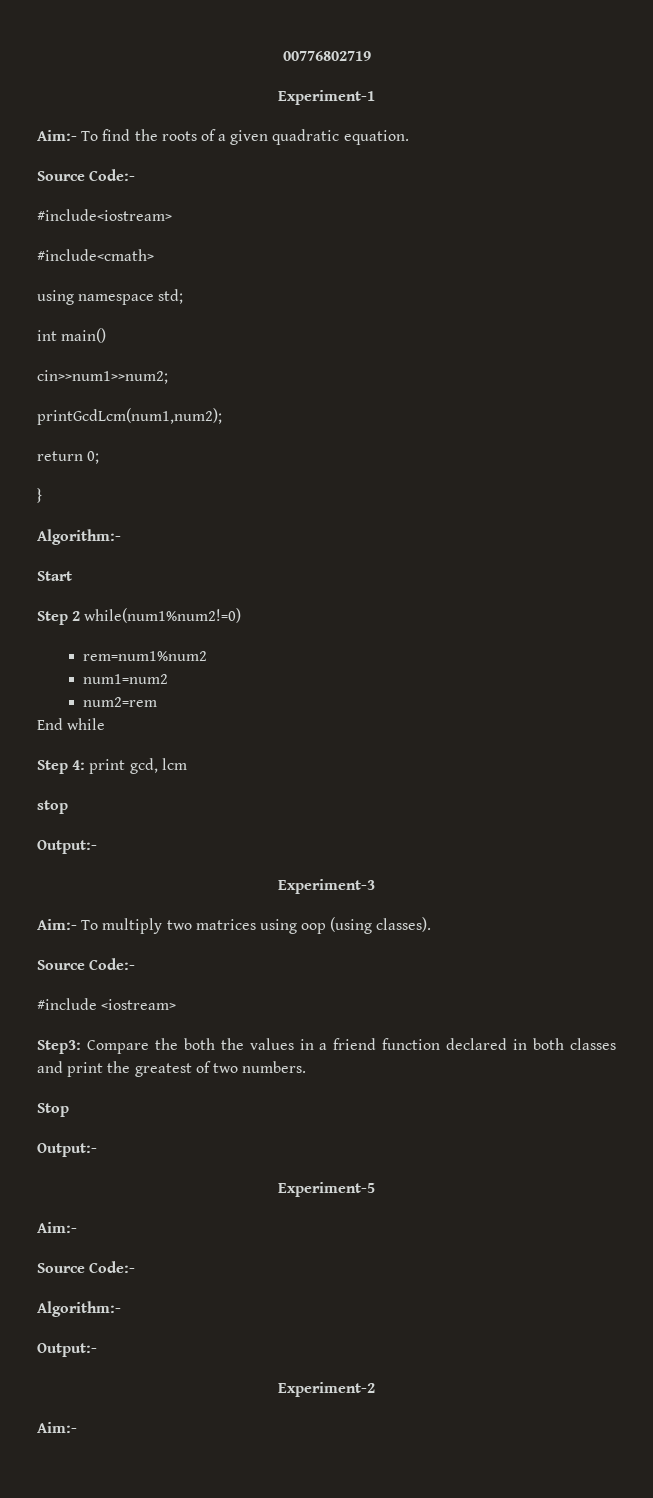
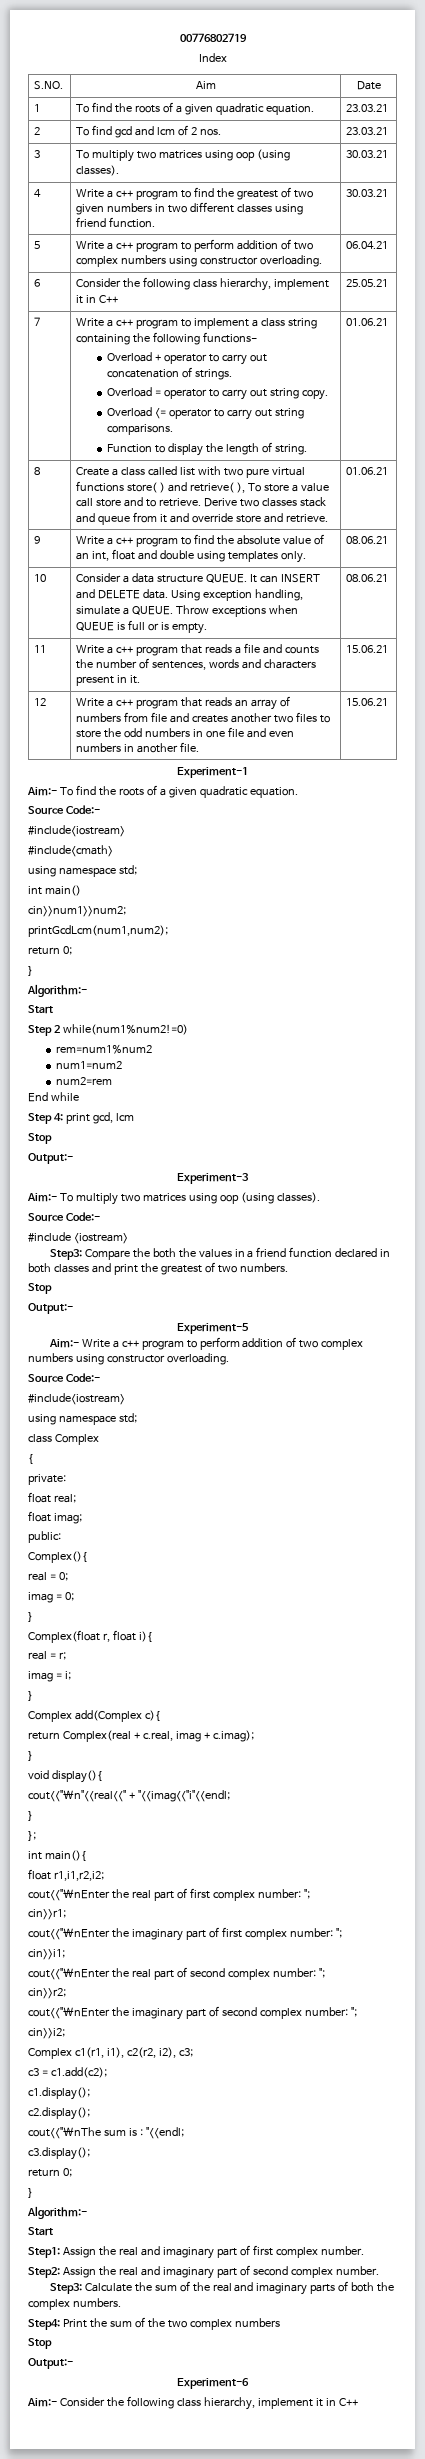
+ Index
+ S.NO. | Aim | Date
+ 1 | To find the roots of a given quadratic equation. | 23.03.21
+ 2 | To find gcd and lcm of 2 nos. | 23.03.21
+ 3 | To multiply two matrices using oop (using classes). | 30.03.21
+ 4 | Write a c++ program to find the greatest of two given numbers in two different classes using friend function. | 30.03.21
+ 5 | Write a c++ program to perform addition of two complex numbers using constructor overloading. | 06.04.21
+ 6 | Consider the following class hierarchy, implement it in C++ | 25.05.21
+ 7 | Write a c++ program to implement a class string containing the following functions-
+ Overload + operator to carry out concatenation of strings.
+ Overload = operator to carry out string copy.
+ Overload <= operator to carry out string comparisons.
+ Function to display the length of string. | 01.06.21
+ 8 | Create a class called list with two pure virtual functions store( ) and retrieve( ), To store a value call store and to retrieve. Derive two classes stack and queue from it and override store and retrieve. | 01.06.21
+ 9 | Write a c++ program to find the absolute value of an int, float and double using templates only. | 08.06.21
+ 10 | Consider a data structure QUEUE. It can INSERT and DELETE data. Using exception handling, simulate a QUEUE. Throw exceptions when QUEUE is full or is empty. | 08.06.21
+ 11 | Write a c++ program that reads a file and counts the number of sentences, words and characters present in it. | 15.06.21
+ 12 | Write a c++ program that reads an array of numbers from file and creates another two files to store the odd numbers in one file and even numbers in another file. | 15.06.21
  Step 4: print gcd, lcm
- stop
+ Stop
  Experiment-5
- Aim:-
+ Aim:- Write a c++ program to perform addition of two complex numbers using constructor overloading.
  Source Code:-
+ #include<iostream>
+ using namespace std;
+ class Complex
+ {
+ private:
+ float real;
+ float imag;
+ public:
+ Complex(){
+ real = 0;
+ imag = 0;
+ }
+ Complex(float r, float i){
+ real = r;
+ imag = i;
+ }
+ Complex add(Complex c){
+ return Complex(real + c.real, imag + c.imag);
+ }
+ void display(){
+ cout<<"\n"<<real<<" + "<<imag<<"i"<<endl;
+ }
+ };
+ int main(){
+ float r1,i1,r2,i2;
+ cout<<"\nEnter the real part of first complex number: ";
+ cin>>r1;
+ cout<<"\nEnter the imaginary part of first complex number: ";
+ cin>>i1;
+ cout<<"\nEnter the real part of second complex number: ";
+ cin>>r2;
+ cout<<"\nEnter the imaginary part of second complex number: ";
+ cin>>i2;
+ Complex c1(r1, i1), c2(r2, i2), c3;
+ c3 = c1.add(c2);
+ c1.display();
+ c2.display();
+ cout<<"\nThe sum is : "<<endl;
+ c3.display();
+ return 0;
+ }
  Algorithm:-
+ Start
+ Step1: Assign the real and imaginary part of first complex number.
+ Step2: Assign the real and imaginary part of second complex number.
+ Step3: Calculate the sum of the real and imaginary parts of both the complex numbers.
+ Step4: Print the sum of the two complex numbers
+ Stop
  Output:-
- Experiment-2
- Aim:-
+ Experiment-6
+ Aim:- Consider the following class hierarchy, implement it in C++

